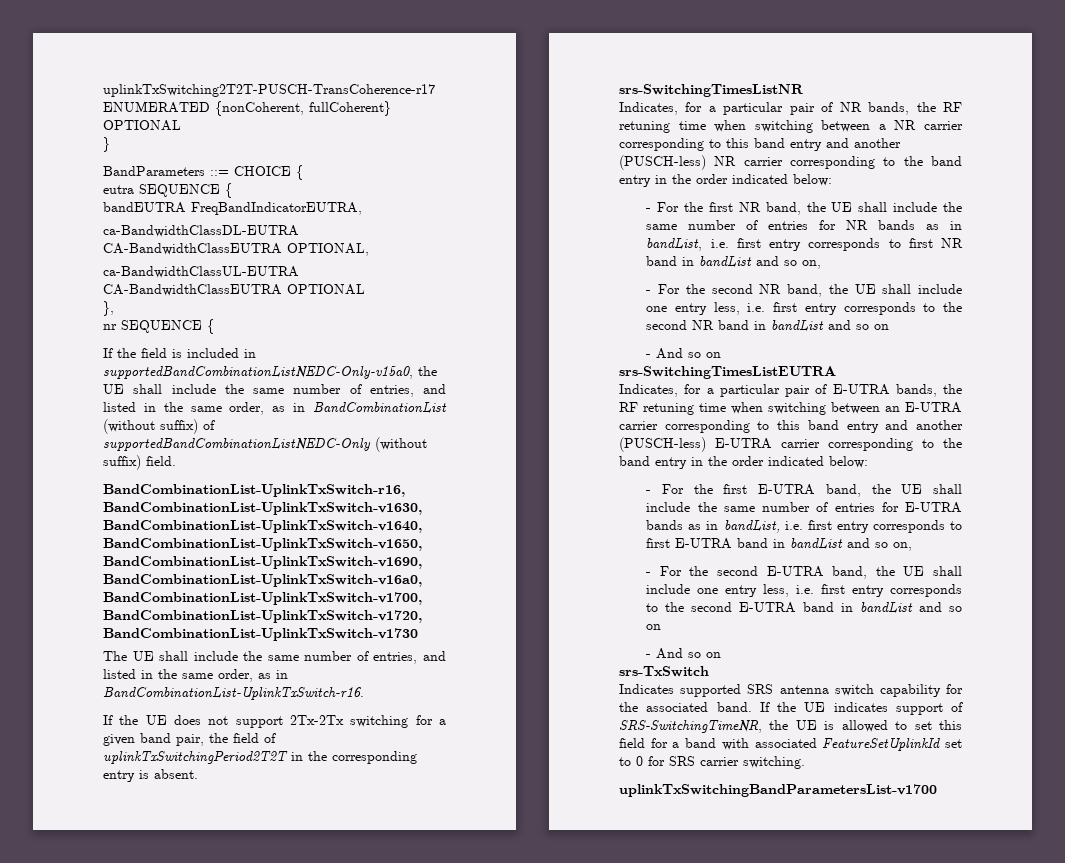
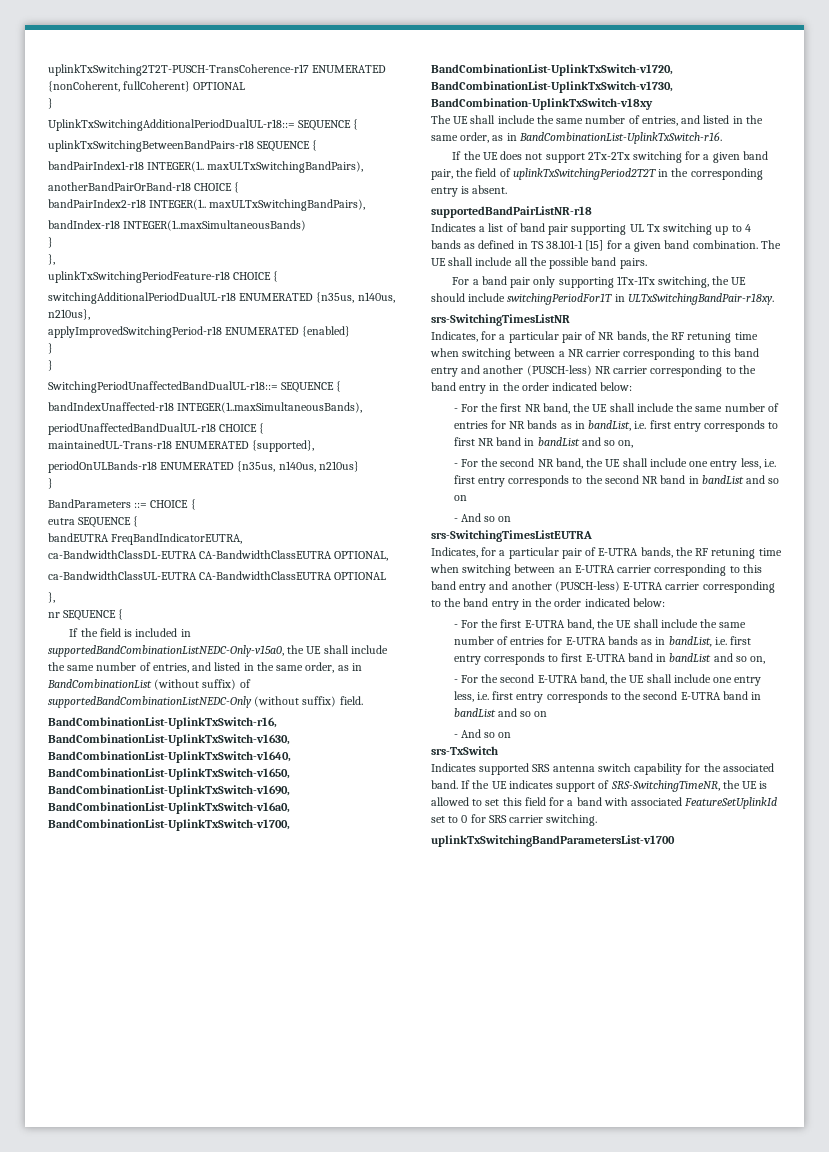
+ UplinkTxSwitchingAdditionalPeriodDualUL-r18::= SEQUENCE {
+ uplinkTxSwitchingBetweenBandPairs-r18 SEQUENCE {
+ bandPairIndex1-r18 INTEGER(1.. maxULTxSwitchingBandPairs),
+ anotherBandPairOrBand-r18 CHOICE {
+ bandPairIndex2-r18 INTEGER(1.. maxULTxSwitchingBandPairs),
+ bandIndex-r18 INTEGER(1..maxSimultaneousBands)
+ }
+ },
+ uplinkTxSwitchingPeriodFeature-r18 CHOICE {
+ switchingAdditionalPeriodDualUL-r18 ENUMERATED {n35us, n140us, n210us},
+ applyImprovedSwitchingPeriod-r18 ENUMERATED {enabled}
+ }
+ }
+ SwitchingPeriodUnaffectedBandDualUL-r18::= SEQUENCE {
+ bandIndexUnaffected-r18 INTEGER(1..maxSimultaneousBands),
+ periodUnaffectedBandDualUL-r18 CHOICE {
+ maintainedUL-Trans-r18 ENUMERATED {supported},
+ periodOnULBands-r18 ENUMERATED {n35us, n140us, n210us}
+ }
- BandCombinationList-UplinkTxSwitch-r16, BandCombinationList-UplinkTxSwitch-v1630, BandCombinationList-UplinkTxSwitch-v1640, BandCombinationList-UplinkTxSwitch-v1650, BandCombinationList-UplinkTxSwitch-v1690, BandCombinationList-UplinkTxSwitch-v16a0, BandCombinationList-UplinkTxSwitch-v1700, BandCombinationList-UplinkTxSwitch-v1720, BandCombinationList-UplinkTxSwitch-v1730
+ BandCombinationList-UplinkTxSwitch-r16, BandCombinationList-UplinkTxSwitch-v1630, BandCombinationList-UplinkTxSwitch-v1640, BandCombinationList-UplinkTxSwitch-v1650, BandCombinationList-UplinkTxSwitch-v1690, BandCombinationList-UplinkTxSwitch-v16a0, BandCombinationList-UplinkTxSwitch-v1700, BandCombinationList-UplinkTxSwitch-v1720, BandCombinationList-UplinkTxSwitch-v1730, BandCombination-UplinkTxSwitch-v18xy
+ supportedBandPairListNR-r18
+ Indicates a list of band pair supporting UL Tx switching up to 4 bands as defined in TS 38.101-1 [15] for a given band combination. The UE shall include all the possible band pairs.
+ For a band pair only supporting 1Tx-1Tx switching, the UE should include switchingPeriodFor1T in ULTxSwitchingBandPair-r18xy.

